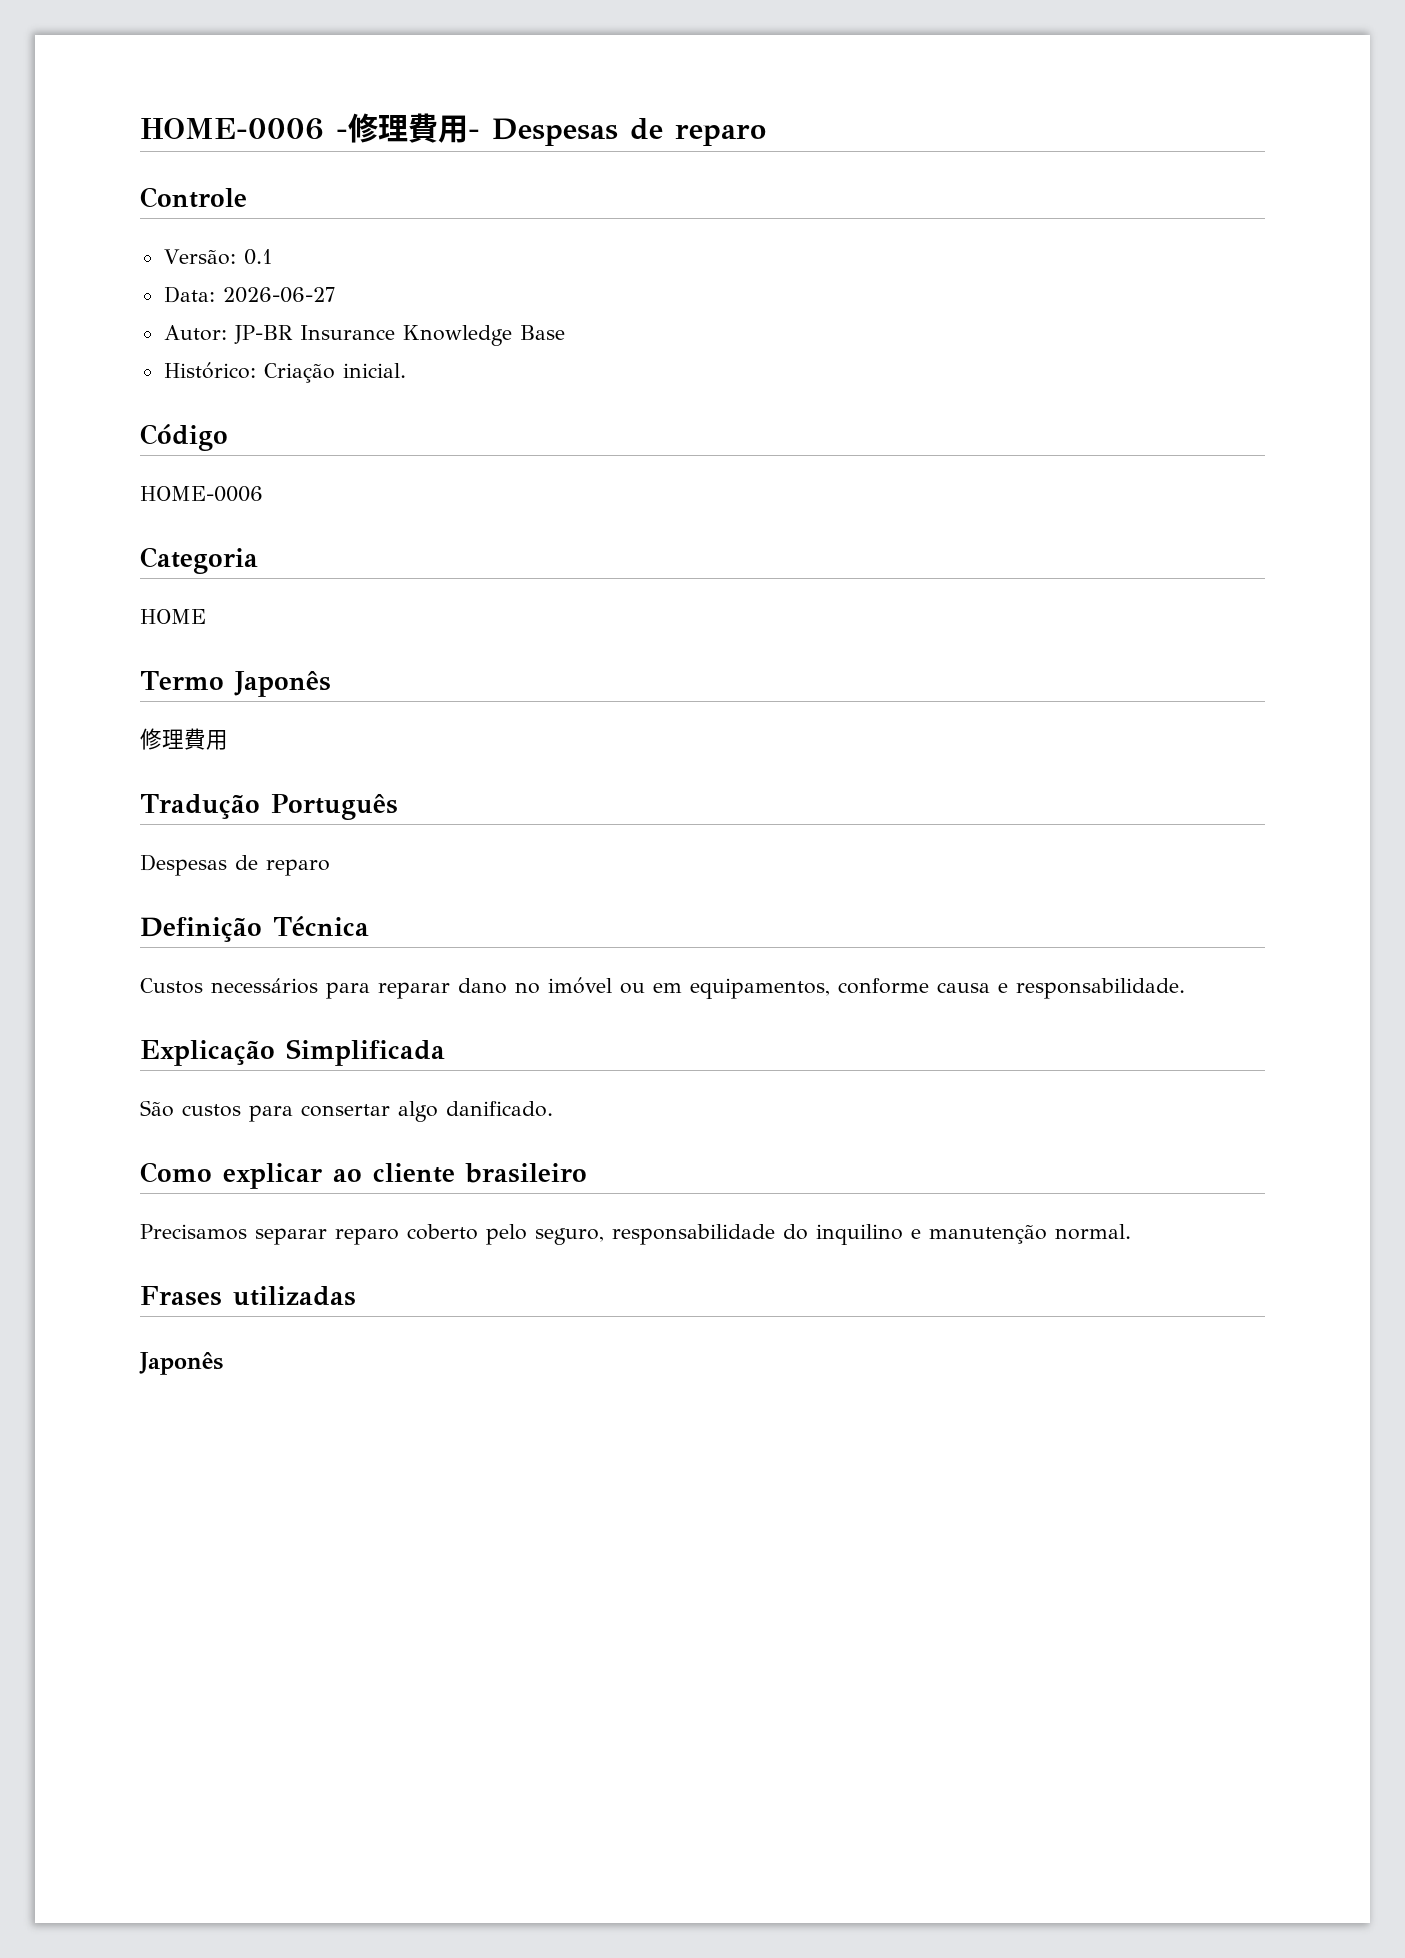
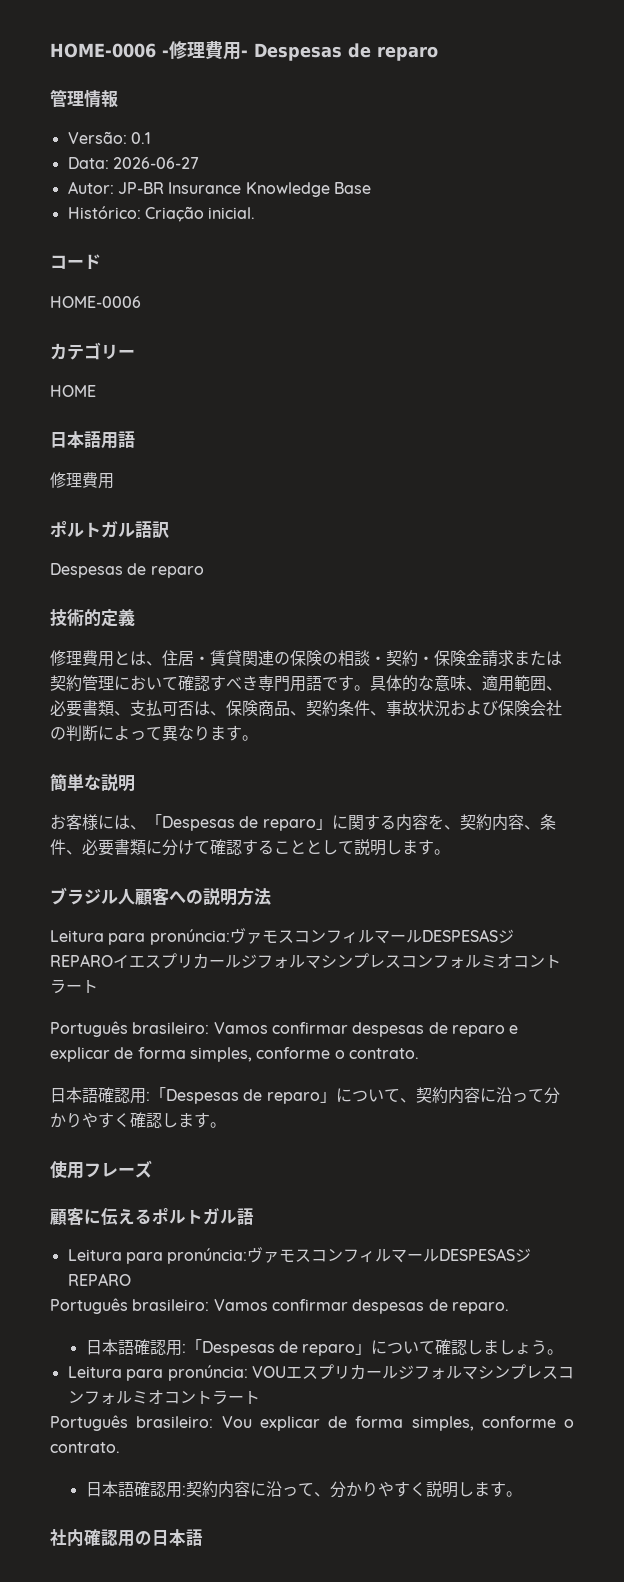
- Controle
+ 管理情報
- Código
+ コード
- Categoria
+ カテゴリー
- Termo Japonês
+ 日本語用語
- Tradução Português
+ ポルトガル語訳
  Despesas de reparo
- Definição Técnica
- Custos necessários para reparar dano no imóvel ou em equipamentos, conforme causa e responsabilidade.
- Explicação Simplificada
- São custos para consertar algo danificado.
- Como explicar ao cliente brasileiro
- Precisamos separar reparo coberto pelo seguro, responsabilidade do inquilino e manutenção normal.
- Frases utilizadas
- Japonês
+ 技術的定義
+ 修理費用とは、住居・賃貸関連の保険の相談・契約・保険金請求または契約管理において確認すべき専門用語です。具体的な意味、適用範囲、必要書類、支払可否は、保険商品、契約条件、事故状況および保険会社の判断によって異なります。
+ 簡単な説明
+ お客様には、「Despesas de reparo」に関する内容を、契約内容、条件、必要書類に分けて確認することとして説明します。
+ ブラジル人顧客への説明方法
+ Leitura para pronúncia:ヴァモスコンフィルマールDESPESASジREPAROイエスプリカールジフォルマシンプレスコンフォルミオコントラート
+ Português brasileiro: Vamos confirmar despesas de reparo e explicar de forma simples, conforme o contrato.
+ 日本語確認用:「Despesas de reparo」について、契約内容に沿って分かりやすく確認します。
+ 使用フレーズ
+ 顧客に伝えるポルトガル語
+ Leitura para pronúncia:ヴァモスコンフィルマールDESPESASジREPARO
+ Português brasileiro: Vamos confirmar despesas de reparo.
+ 日本語確認用:「Despesas de reparo」について確認しましょう。
+ Leitura para pronúncia: VOUエスプリカールジフォルマシンプレスコンフォルミオコントラート
+ Português brasileiro: Vou explicar de forma simples, conforme o contrato.
+ 日本語確認用:契約内容に沿って、分かりやすく説明します。
+ 社内確認用の日本語

